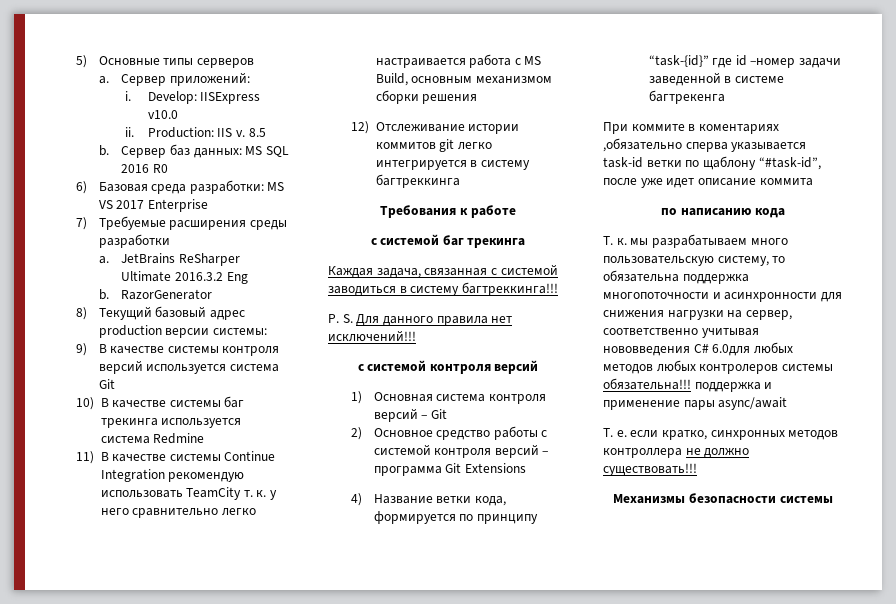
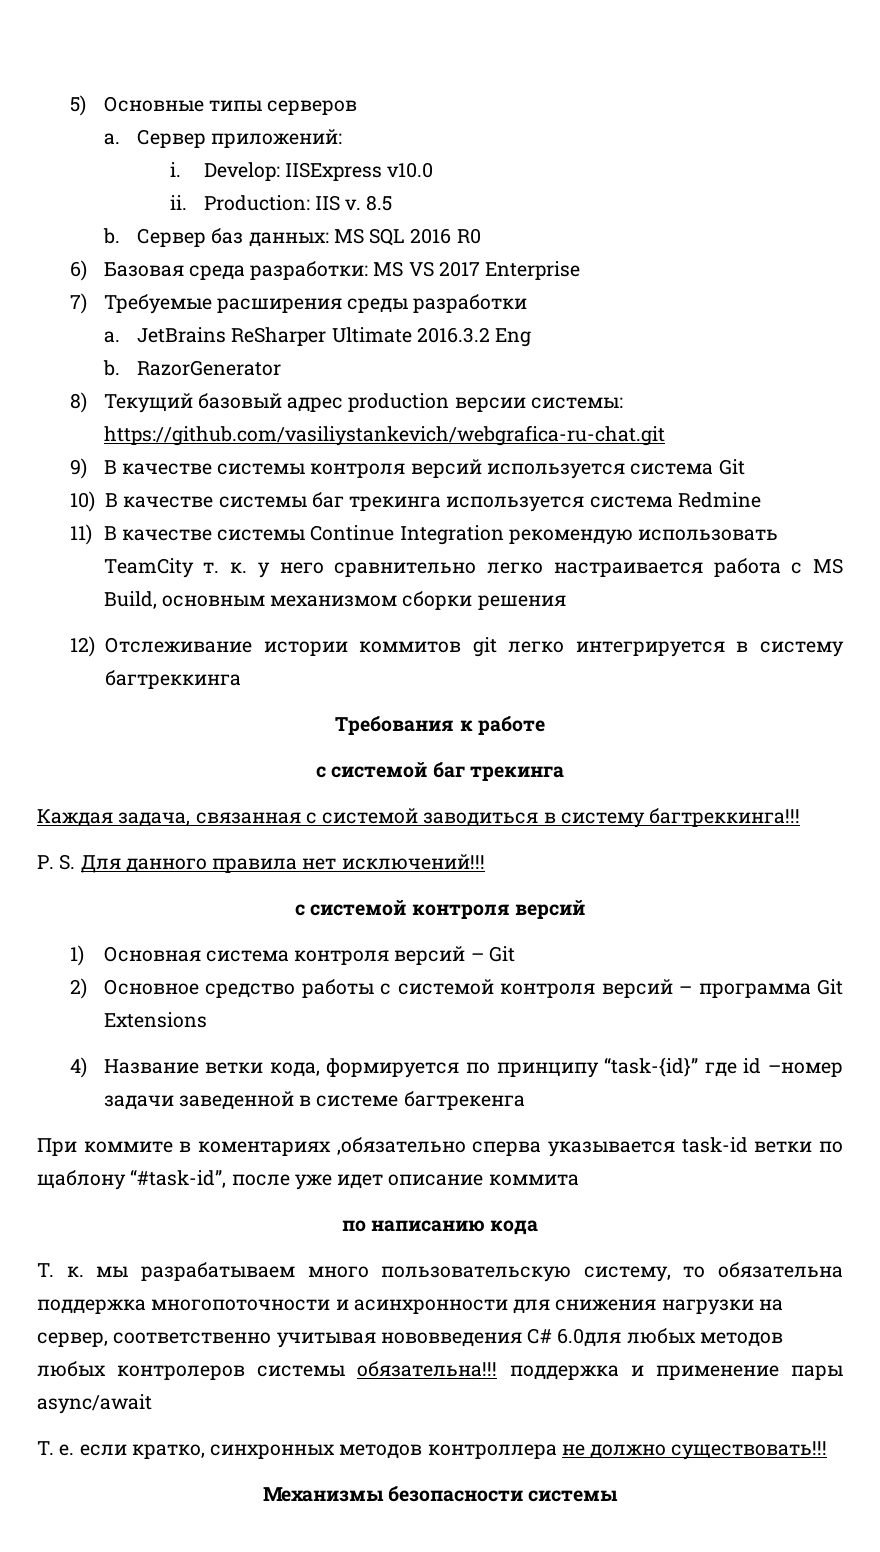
- 8) Текущий базовый адрес production версии системы:
+ 8) Текущий базовый адрес production версии системы: https://github.com/vasiliystankevich/webgrafica-ru-chat.git

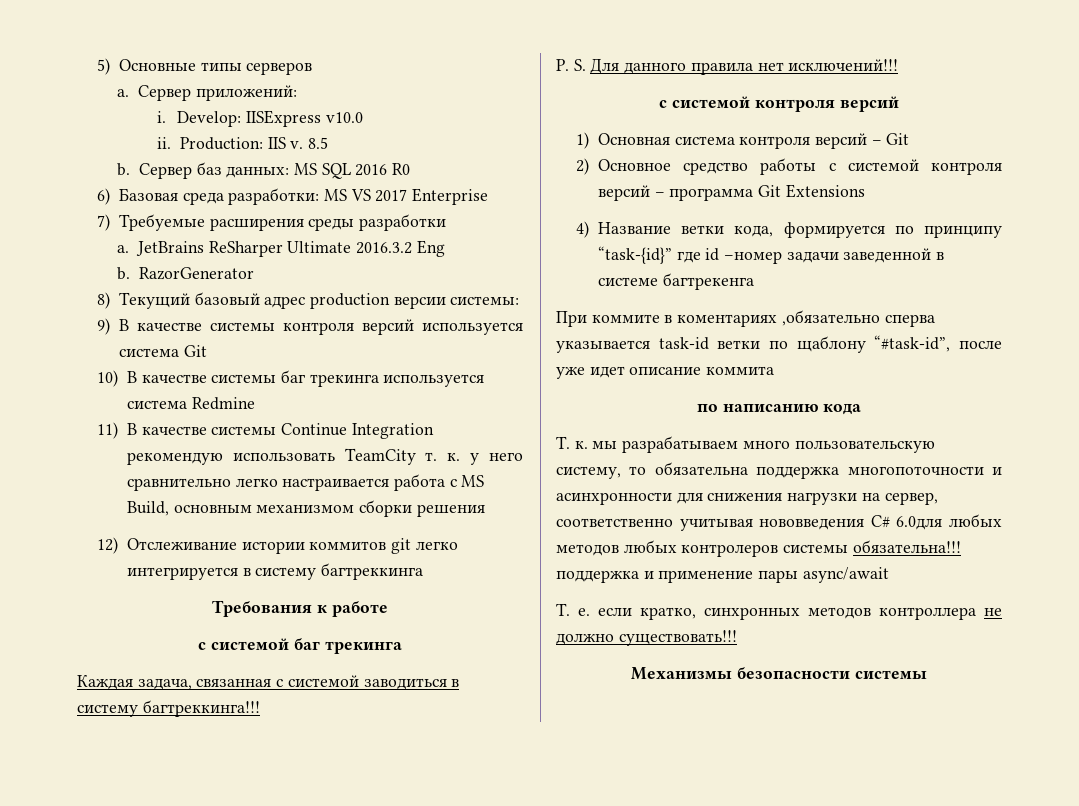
- 8) Текущий базовый адрес production версии системы: https://github.com/vasiliystankevich/webgrafica-ru-chat.git
+ 8) Текущий базовый адрес production версии системы:

